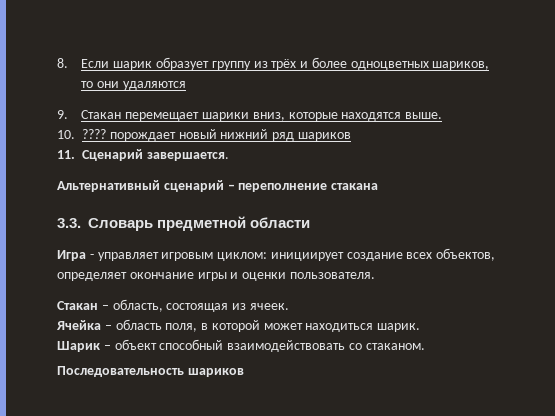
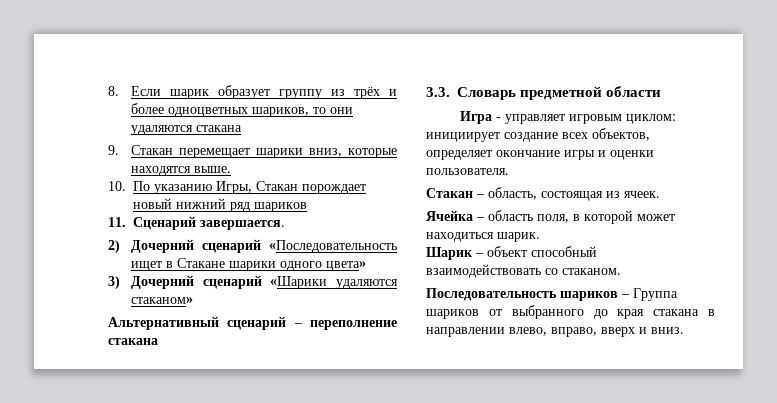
- 8. Если шарик образует группу из трёх и более одноцветных шариков, то они удаляются
+ 8. Если шарик образует группу из трёх и более одноцветных шариков, то они удаляются стакана
- 10. ???? порождает новый нижний ряд шариков
+ 10. По указанию Игры, Стакан порождает новый нижний ряд шариков
+ 2) Дочерний сценарий «Последовательность ищет в Стакане шарики одного цвета»
+ 3) Дочерний сценарий «Шарики удаляются стаканом»
- Последовательность шариков
+ Последовательность шариков – Группа шариков от выбранного до края стакана в направлении влево, вправо, вверх и вниз.

